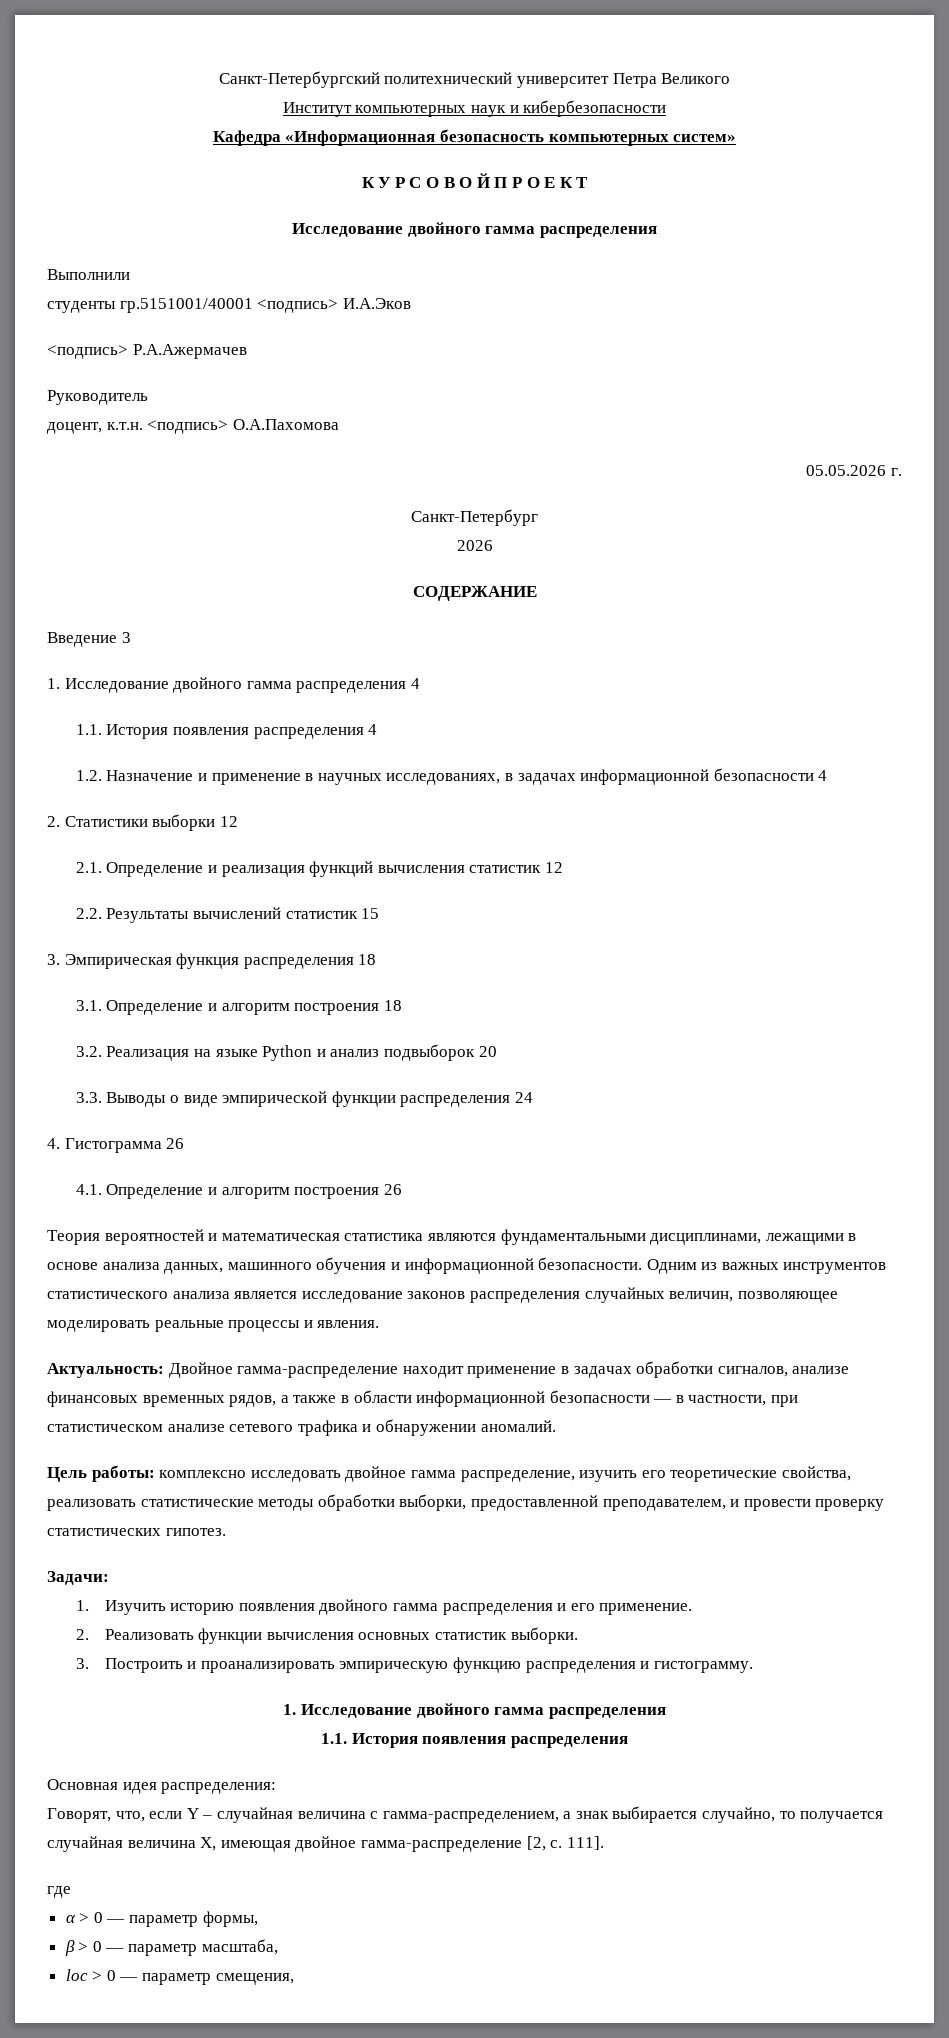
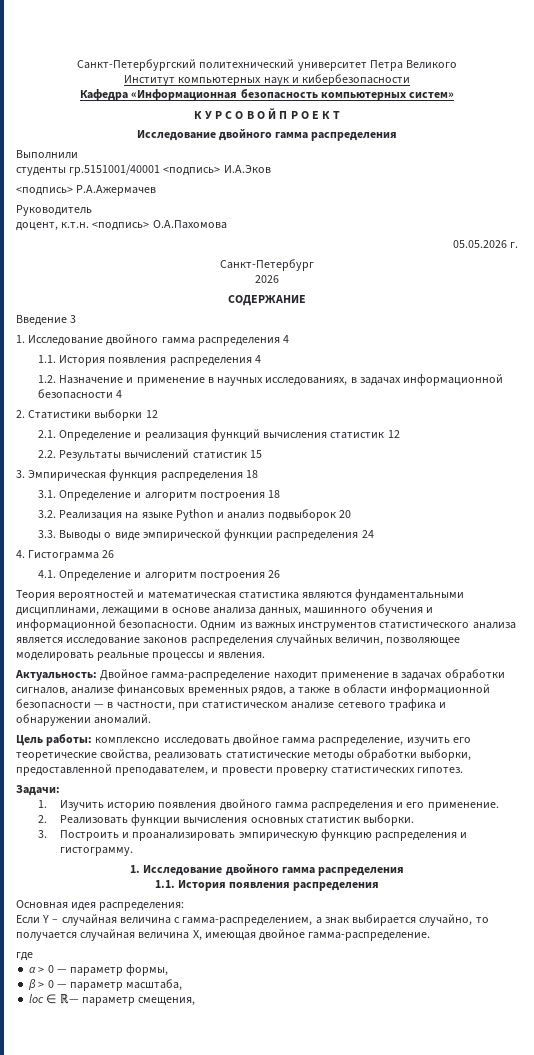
- Говорят, что, если Y – случайная величина с гамма-распределением, а знак выбирается случайно, то получается случайная величина X, имеющая двойное гамма-распределение [2, с. 111].
+ Если Y – случайная величина с гамма-распределением, а знак выбирается случайно, то получается случайная величина X, имеющая двойное гамма-распределение.
- loc > 0 — параметр смещения,
+ loc ∈ ℝ— параметр смещения,

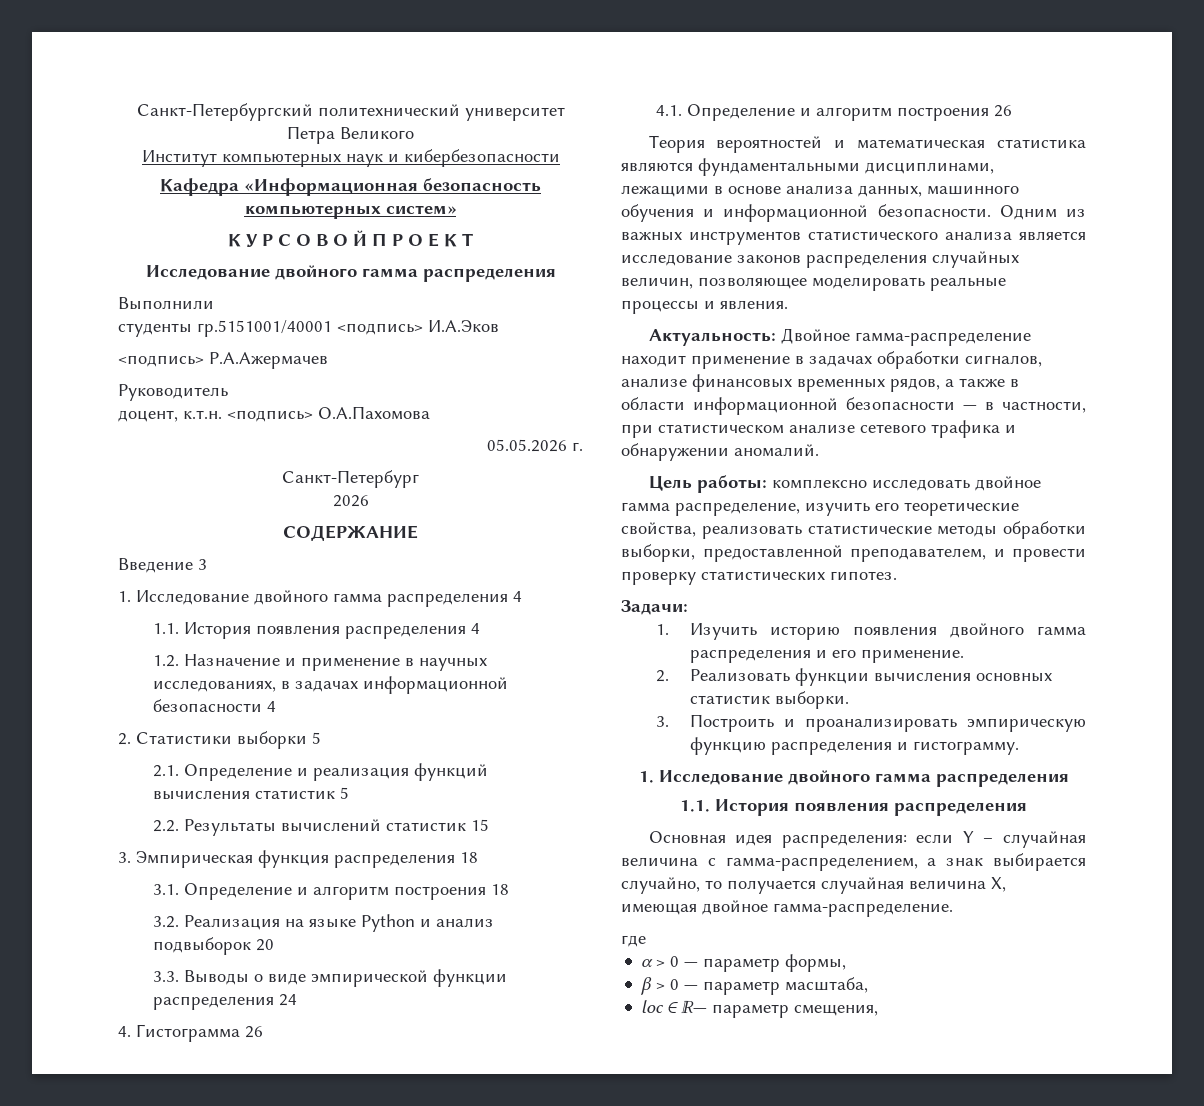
- 2. Статистики выборки 12
+ 2. Статистики выборки 5
- 2.1. Определение и реализация функций вычисления статистик 12
+ 2.1. Определение и реализация функций вычисления статистик 5
- Основная идея распределения:
- Если Y – случайная величина с гамма-распределением, а знак выбирается случайно, то получается случайная величина X, имеющая двойное гамма-распределение.
+ Основная идея распределения: если Y – случайная величина с гамма-распределением, а знак выбирается случайно, то получается случайная величина X, имеющая двойное гамма-распределение.

